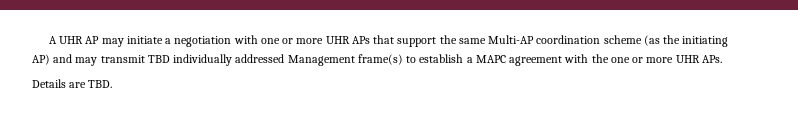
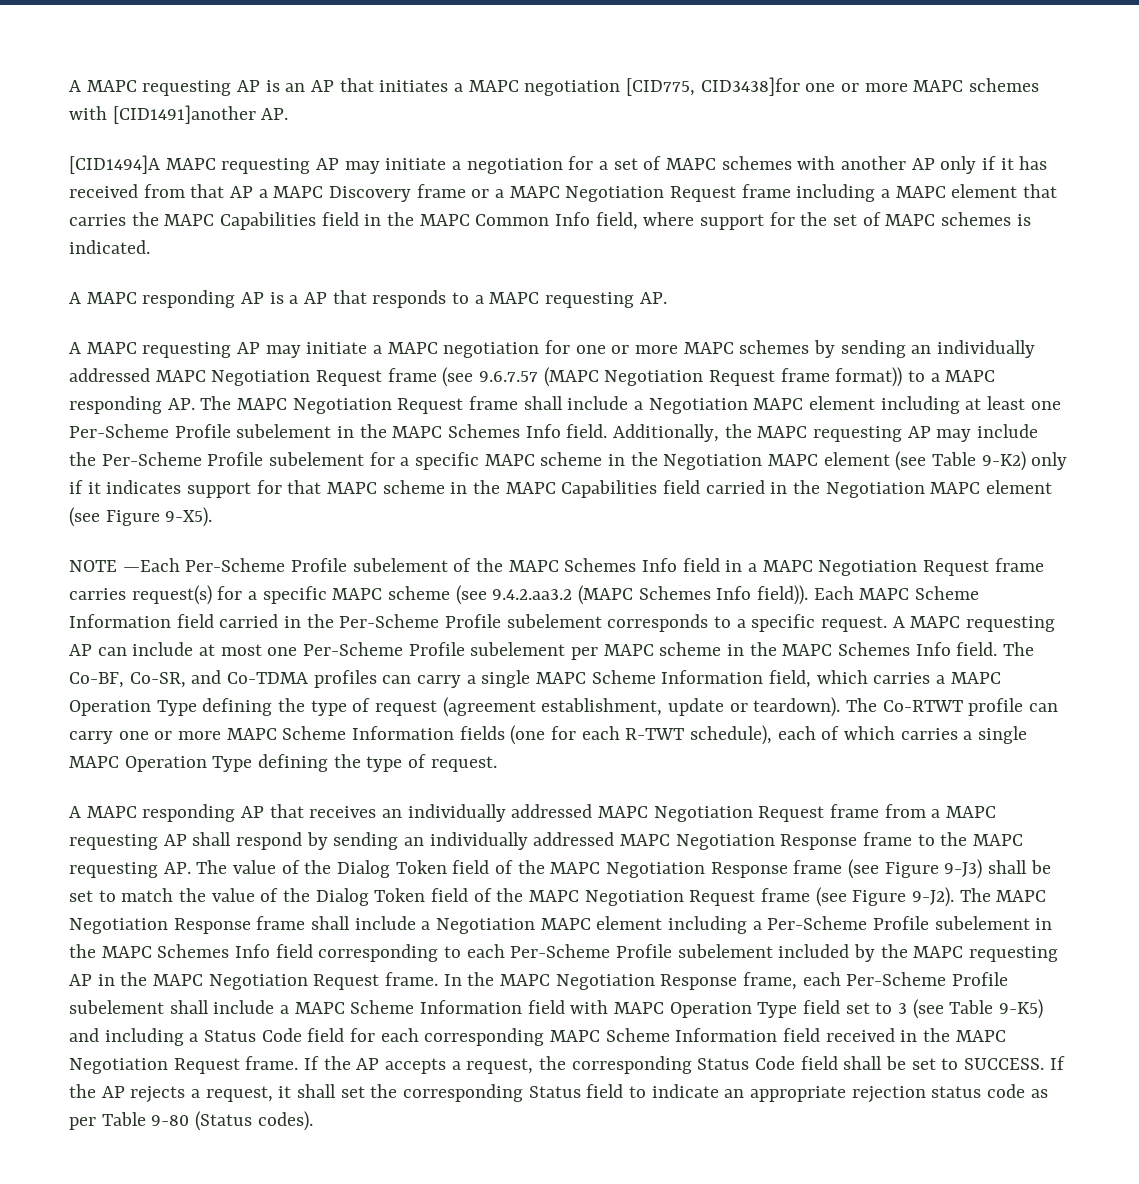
- A UHR AP may initiate a negotiation with one or more UHR APs that support the same Multi-AP coordination scheme (as the initiating AP) and may transmit TBD individually addressed Management frame(s) to establish a MAPC agreement with the one or more UHR APs.
- Details are TBD.
+ A MAPC requesting AP is an AP that initiates a MAPC negotiation [CID775, CID3438]for one or more MAPC schemes with [CID1491]another AP.
+ [CID1494]A MAPC requesting AP may initiate a negotiation for a set of MAPC schemes with another AP only if it has received from that AP a MAPC Discovery frame or a MAPC Negotiation Request frame including a MAPC element that carries the MAPC Capabilities field in the MAPC Common Info field, where support for the set of MAPC schemes is indicated.
+ A MAPC responding AP is a AP that responds to a MAPC requesting AP.
+ A MAPC requesting AP may initiate a MAPC negotiation for one or more MAPC schemes by sending an individually addressed MAPC Negotiation Request frame (see 9.6.7.57 (MAPC Negotiation Request frame format)) to a MAPC responding AP. The MAPC Negotiation Request frame shall include a Negotiation MAPC element including at least one Per-Scheme Profile subelement in the MAPC Schemes Info field. Additionally, the MAPC requesting AP may include the Per-Scheme Profile subelement for a specific MAPC scheme in the Negotiation MAPC element (see Table 9-K2) only if it indicates support for that MAPC scheme in the MAPC Capabilities field carried in the Negotiation MAPC element (see Figure 9-X5).
+ NOTE —Each Per-Scheme Profile subelement of the MAPC Schemes Info field in a MAPC Negotiation Request frame carries request(s) for a specific MAPC scheme (see 9.4.2.aa3.2 (MAPC Schemes Info field)). Each MAPC Scheme Information field carried in the Per-Scheme Profile subelement corresponds to a specific request. A MAPC requesting AP can include at most one Per-Scheme Profile subelement per MAPC scheme in the MAPC Schemes Info field. The Co-BF, Co-SR, and Co-TDMA profiles can carry a single MAPC Scheme Information field, which carries a MAPC Operation Type defining the type of request (agreement establishment, update or teardown). The Co-RTWT profile can carry one or more MAPC Scheme Information fields (one for each R-TWT schedule), each of which carries a single MAPC Operation Type defining the type of request.
+ A MAPC responding AP that receives an individually addressed MAPC Negotiation Request frame from a MAPC requesting AP shall respond by sending an individually addressed MAPC Negotiation Response frame to the MAPC requesting AP. The value of the Dialog Token field of the MAPC Negotiation Response frame (see Figure 9-J3) shall be set to match the value of the Dialog Token field of the MAPC Negotiation Request frame (see Figure 9-J2). The MAPC Negotiation Response frame shall include a Negotiation MAPC element including a Per-Scheme Profile subelement in the MAPC Schemes Info field corresponding to each Per-Scheme Profile subelement included by the MAPC requesting AP in the MAPC Negotiation Request frame. In the MAPC Negotiation Response frame, each Per-Scheme Profile subelement shall include a MAPC Scheme Information field with MAPC Operation Type field set to 3 (see Table 9-K5) and including a Status Code field for each corresponding MAPC Scheme Information field received in the MAPC Negotiation Request frame. If the AP accepts a request, the corresponding Status Code field shall be set to SUCCESS. If the AP rejects a request, it shall set the corresponding Status field to indicate an appropriate rejection status code as per Table 9-80 (Status codes).

